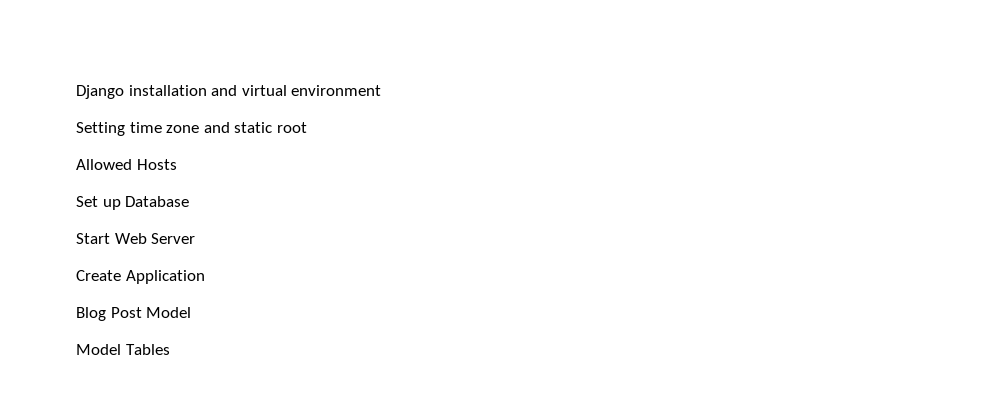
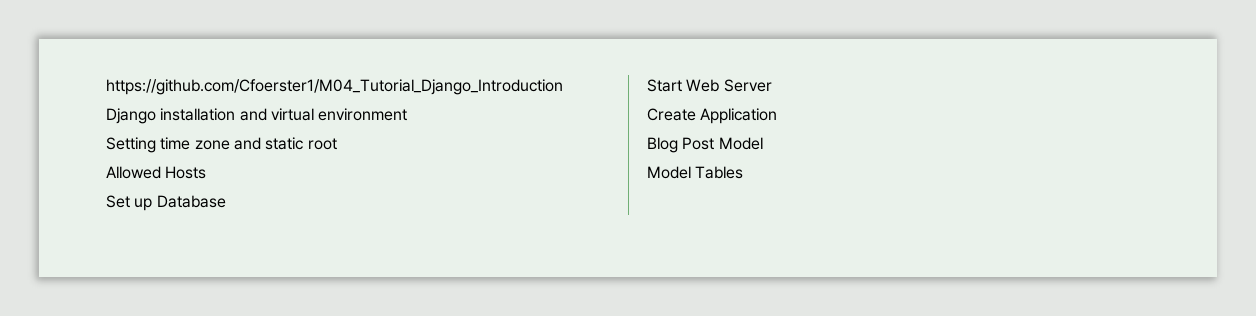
+ https://github.com/Cfoerster1/M04_Tutorial_Django_Introduction

